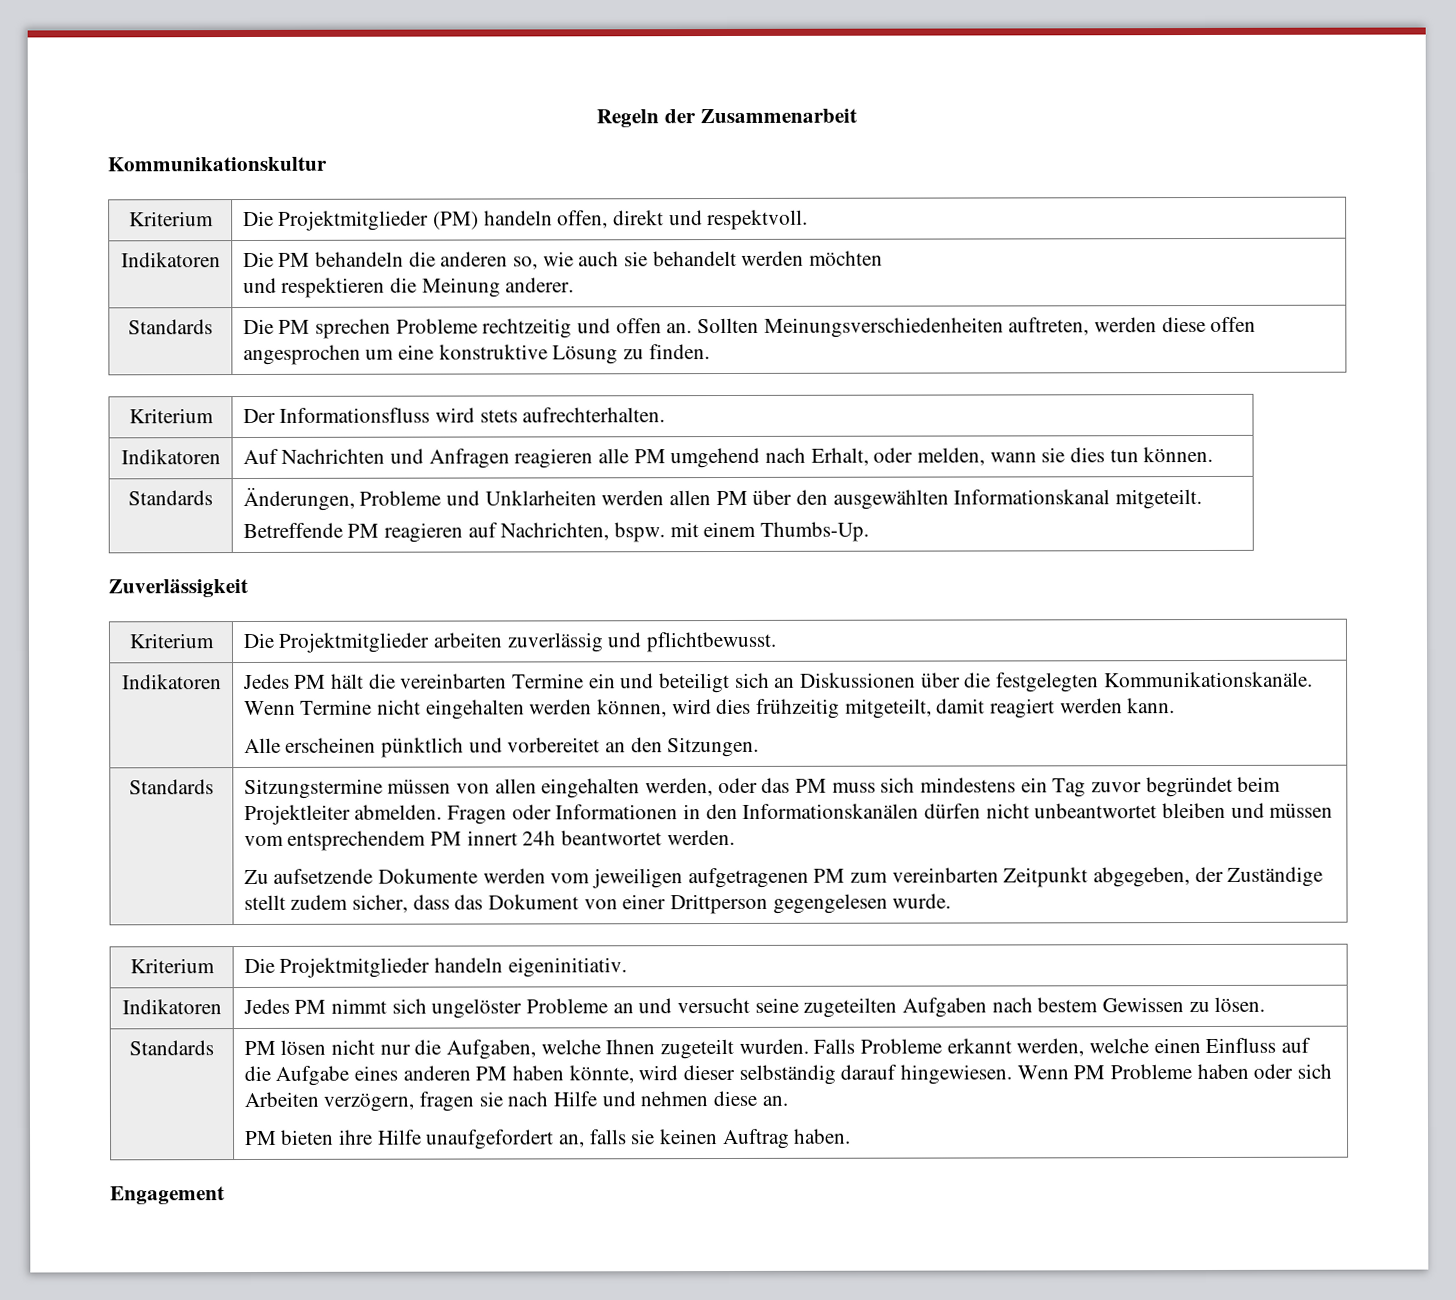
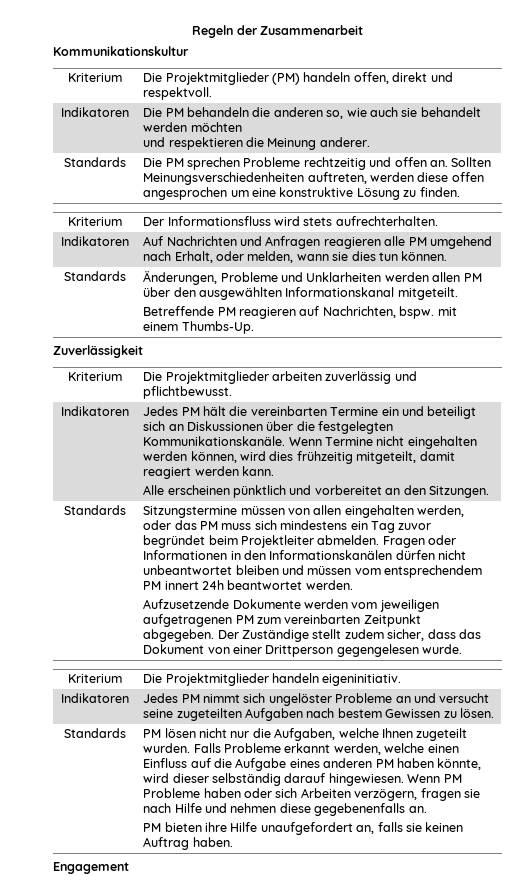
- Zu aufsetzende Dokumente werden vom jeweiligen aufgetragenen PM zum vereinbarten Zeitpunkt abgegeben, der Zuständige stellt zudem sicher, dass das Dokument von einer Drittperson gegengelesen wurde.
+ Aufzusetzende Dokumente werden vom jeweiligen aufgetragenen PM zum vereinbarten Zeitpunkt abgegeben. Der Zuständige stellt zudem sicher, dass das Dokument von einer Drittperson gegengelesen wurde.
- Wenn PM Probleme haben oder sich Arbeiten verzögern, fragen sie nach Hilfe und nehmen diese an.
+ Wenn PM Probleme haben oder sich Arbeiten verzögern, fragen sie nach Hilfe und nehmen diese gegebenenfalls an.

